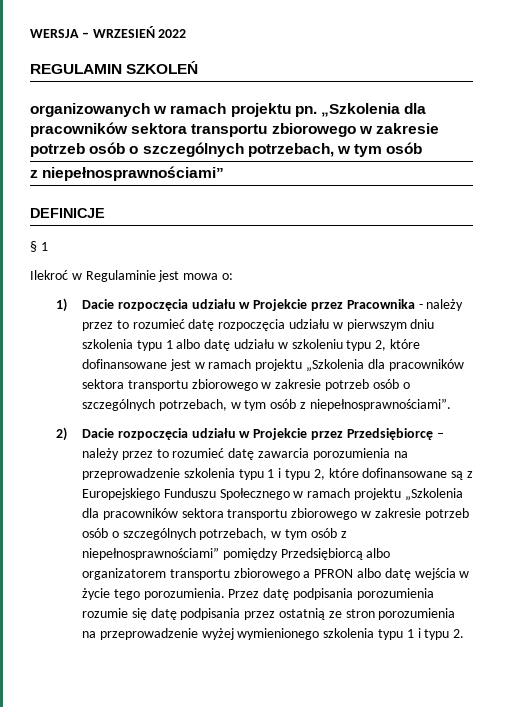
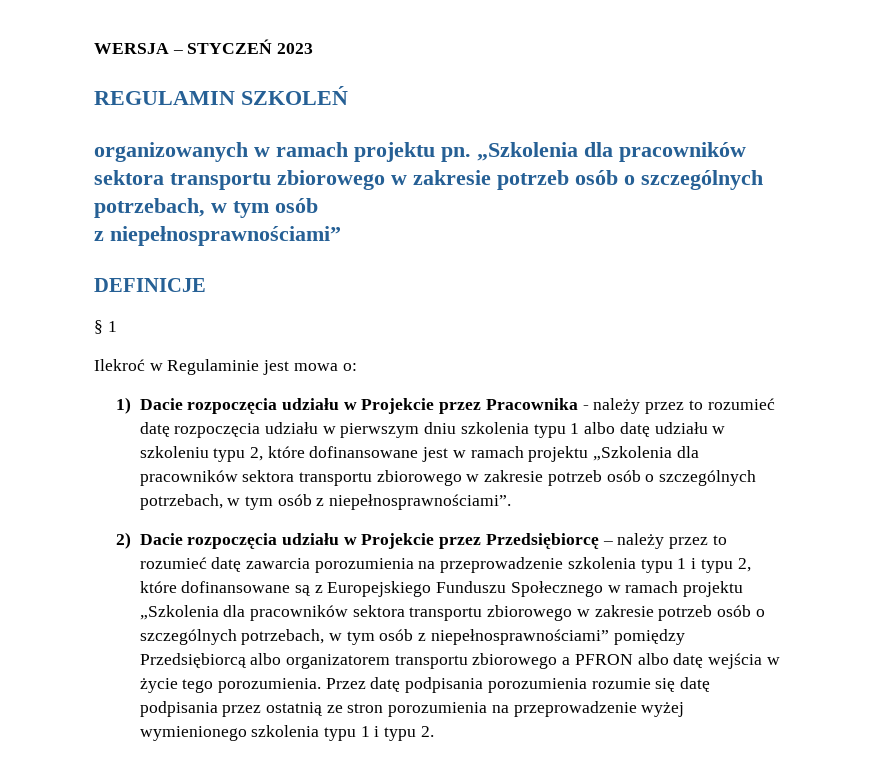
- WERSJA – WRZESIEŃ 2022
+ WERSJA – STYCZEŃ 2023

